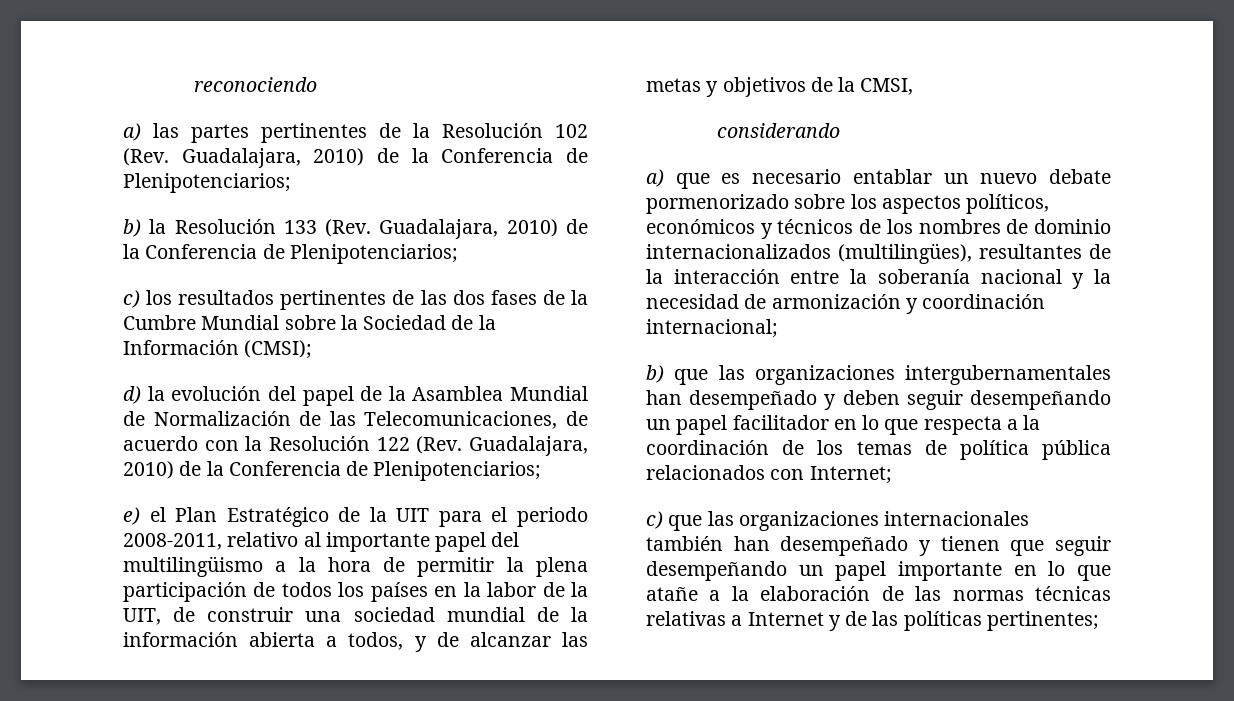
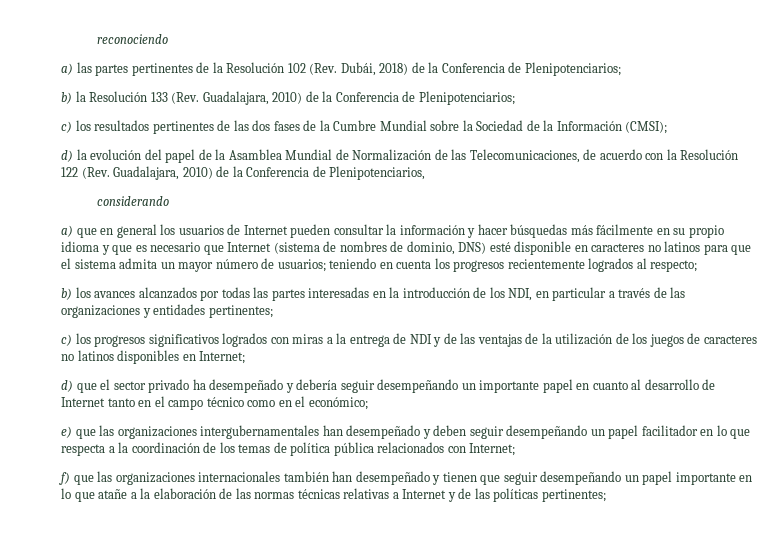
- a) las partes pertinentes de la Resolución 102 (Rev. Guadalajara, 2010) de la Conferencia de Plenipotenciarios;
+ a) las partes pertinentes de la Resolución 102 (Rev. Dubái, 2018) de la Conferencia de Plenipotenciarios;
- d) la evolución del papel de la Asamblea Mundial de Normalización de las Telecomunicaciones, de acuerdo con la Resolución 122 (Rev. Guadalajara, 2010) de la Conferencia de Plenipotenciarios;
- e) el Plan Estratégico de la UIT para el periodo 2008-2011, relativo al importante papel del multilingüismo a la hora de permitir la plena participación de todos los países en la labor de la UIT, de construir una sociedad mundial de la información abierta a todos, y de alcanzar las metas y objetivos de la CMSI,
+ d) la evolución del papel de la Asamblea Mundial de Normalización de las Telecomunicaciones, de acuerdo con la Resolución 122 (Rev. Guadalajara, 2010) de la Conferencia de Plenipotenciarios,
  considerando
- a) que es necesario entablar un nuevo debate pormenorizado sobre los aspectos políticos, económicos y técnicos de los nombres de dominio internacionalizados (multilingües), resultantes de la interacción entre la soberanía nacional y la necesidad de armonización y coordinación internacional;
- b) que las organizaciones intergubernamentales han desempeñado y deben seguir desempeñando un papel facilitador en lo que respecta a la coordinación de los temas de política pública relacionados con Internet;
+ a) que en general los usuarios de Internet pueden consultar la información y hacer búsquedas más fácilmente en su propio idioma y que es necesario que Internet (sistema de nombres de dominio, DNS) esté disponible en caracteres no latinos para que el sistema admita un mayor número de usuarios; teniendo en cuenta los progresos recientemente logrados al respecto;
+ b) los avances alcanzados por todas las partes interesadas en la introducción de los NDI, en particular a través de las organizaciones y entidades pertinentes;
+ c) los progresos significativos logrados con miras a la entrega de NDI y de las ventajas de la utilización de los juegos de caracteres no latinos disponibles en Internet;
+ d) que el sector privado ha desempeñado y debería seguir desempeñando un importante papel en cuanto al desarrollo de Internet tanto en el campo técnico como en el económico;
+ e) que las organizaciones intergubernamentales han desempeñado y deben seguir desempeñando un papel facilitador en lo que respecta a la coordinación de los temas de política pública relacionados con Internet;
- c) que las organizaciones internacionales también han desempeñado y tienen que seguir desempeñando un papel importante en lo que atañe a la elaboración de las normas técnicas relativas a Internet y de las políticas pertinentes;
+ f) que las organizaciones internacionales también han desempeñado y tienen que seguir desempeñando un papel importante en lo que atañe a la elaboración de las normas técnicas relativas a Internet y de las políticas pertinentes;

